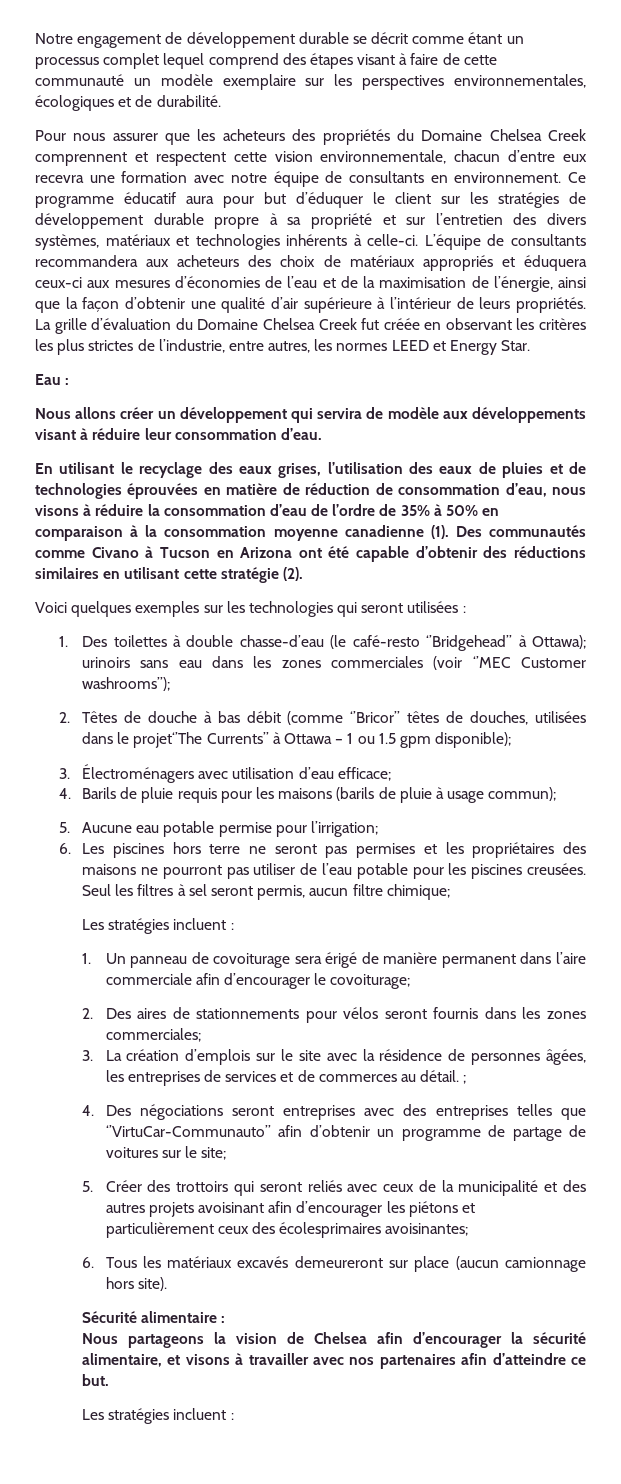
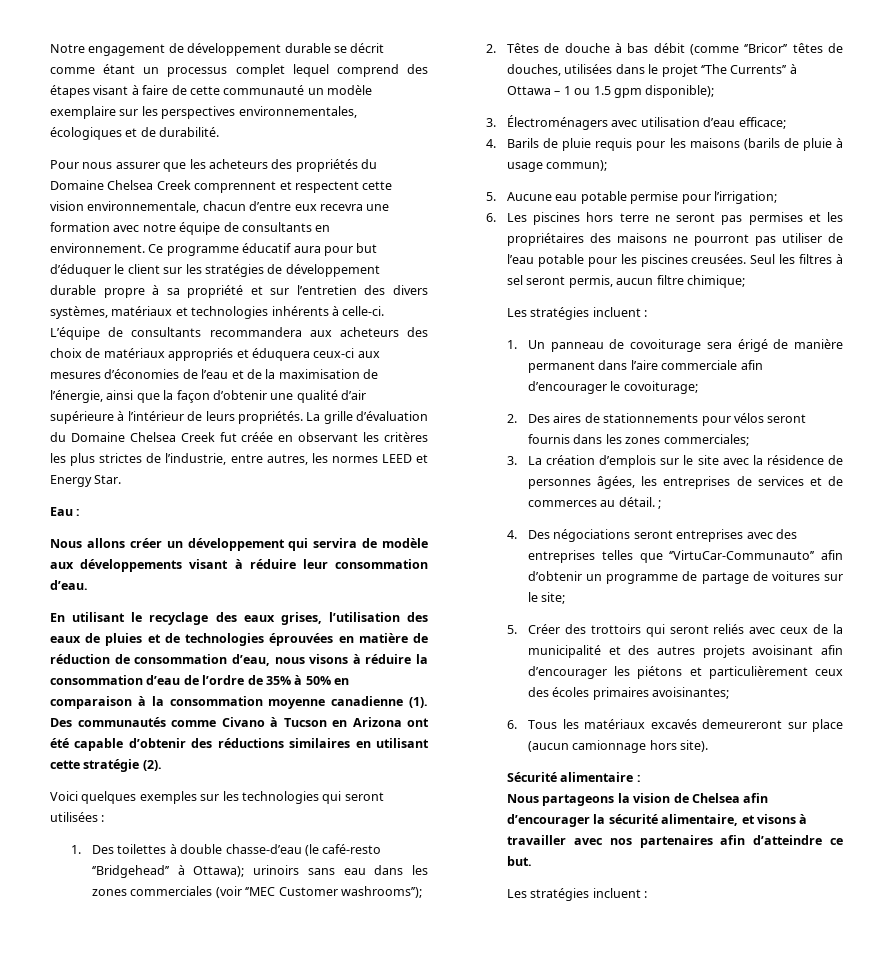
- 2. Têtes de douche à bas débit (comme ‘’Bricor’’ têtes de douches, utilisées dans le projet‘’The Currents’’ à Ottawa – 1 ou 1.5 gpm disponible);
+ 2. Têtes de douche à bas débit (comme ‘’Bricor’’ têtes de douches, utilisées dans le projet ‘’The Currents’’ à Ottawa – 1 ou 1.5 gpm disponible);
- 5. Créer des trottoirs qui seront reliés avec ceux de la municipalité et des autres projets avoisinant afin d’encourager les piétons et particulièrement ceux des écolesprimaires avoisinantes;
+ 5. Créer des trottoirs qui seront reliés avec ceux de la municipalité et des autres projets avoisinant afin d’encourager les piétons et particulièrement ceux des écoles primaires avoisinantes;

